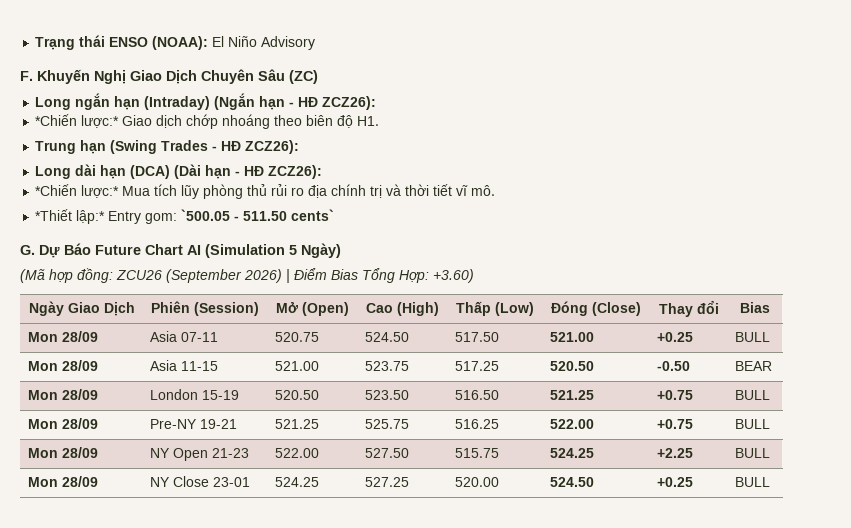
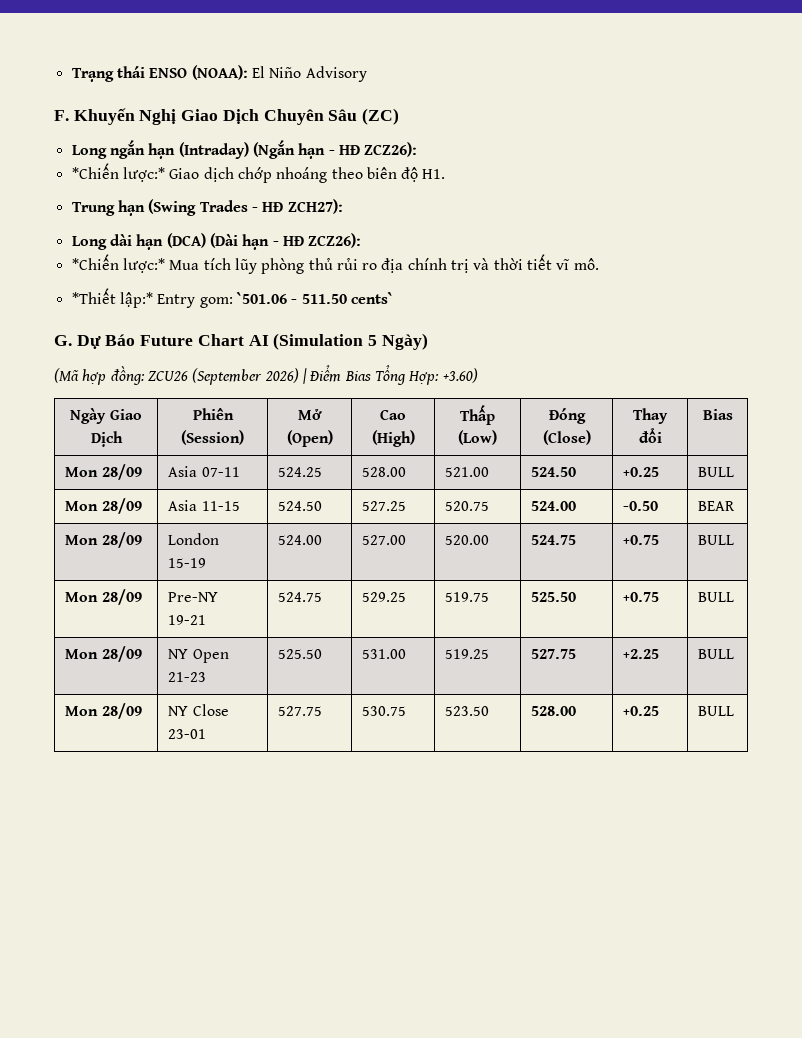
- Trung hạn (Swing Trades - HĐ ZCZ26):
+ Trung hạn (Swing Trades - HĐ ZCH27):
- *Thiết lập:* Entry gom: `500.05 - 511.50 cents`
+ *Thiết lập:* Entry gom: `501.06 - 511.50 cents`
- Mon 28/09 | Asia 07-11 | 520.75 | 524.50 | 517.50 | 521.00 | +0.25 | BULL
+ Mon 28/09 | Asia 07-11 | 524.25 | 528.00 | 521.00 | 524.50 | +0.25 | BULL
- Mon 28/09 | Asia 11-15 | 521.00 | 523.75 | 517.25 | 520.50 | -0.50 | BEAR
+ Mon 28/09 | Asia 11-15 | 524.50 | 527.25 | 520.75 | 524.00 | -0.50 | BEAR
- Mon 28/09 | London 15-19 | 520.50 | 523.50 | 516.50 | 521.25 | +0.75 | BULL
+ Mon 28/09 | London 15-19 | 524.00 | 527.00 | 520.00 | 524.75 | +0.75 | BULL
- Mon 28/09 | Pre-NY 19-21 | 521.25 | 525.75 | 516.25 | 522.00 | +0.75 | BULL
+ Mon 28/09 | Pre-NY 19-21 | 524.75 | 529.25 | 519.75 | 525.50 | +0.75 | BULL
- Mon 28/09 | NY Open 21-23 | 522.00 | 527.50 | 515.75 | 524.25 | +2.25 | BULL
+ Mon 28/09 | NY Open 21-23 | 525.50 | 531.00 | 519.25 | 527.75 | +2.25 | BULL
- Mon 28/09 | NY Close 23-01 | 524.25 | 527.25 | 520.00 | 524.50 | +0.25 | BULL
+ Mon 28/09 | NY Close 23-01 | 527.75 | 530.75 | 523.50 | 528.00 | +0.25 | BULL

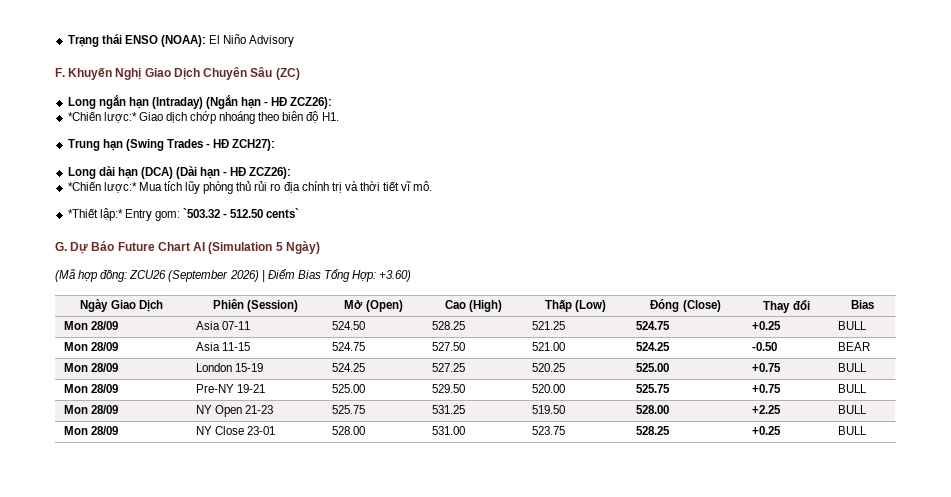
- *Thiết lập:* Entry gom: `501.06 - 511.50 cents`
+ *Thiết lập:* Entry gom: `503.32 - 512.50 cents`
- Mon 28/09 | Asia 07-11 | 524.25 | 528.00 | 521.00 | 524.50 | +0.25 | BULL
+ Mon 28/09 | Asia 07-11 | 524.50 | 528.25 | 521.25 | 524.75 | +0.25 | BULL
- Mon 28/09 | Asia 11-15 | 524.50 | 527.25 | 520.75 | 524.00 | -0.50 | BEAR
+ Mon 28/09 | Asia 11-15 | 524.75 | 527.50 | 521.00 | 524.25 | -0.50 | BEAR
- Mon 28/09 | London 15-19 | 524.00 | 527.00 | 520.00 | 524.75 | +0.75 | BULL
+ Mon 28/09 | London 15-19 | 524.25 | 527.25 | 520.25 | 525.00 | +0.75 | BULL
- Mon 28/09 | Pre-NY 19-21 | 524.75 | 529.25 | 519.75 | 525.50 | +0.75 | BULL
+ Mon 28/09 | Pre-NY 19-21 | 525.00 | 529.50 | 520.00 | 525.75 | +0.75 | BULL
- Mon 28/09 | NY Open 21-23 | 525.50 | 531.00 | 519.25 | 527.75 | +2.25 | BULL
+ Mon 28/09 | NY Open 21-23 | 525.75 | 531.25 | 519.50 | 528.00 | +2.25 | BULL
- Mon 28/09 | NY Close 23-01 | 527.75 | 530.75 | 523.50 | 528.00 | +0.25 | BULL
+ Mon 28/09 | NY Close 23-01 | 528.00 | 531.00 | 523.75 | 528.25 | +0.25 | BULL

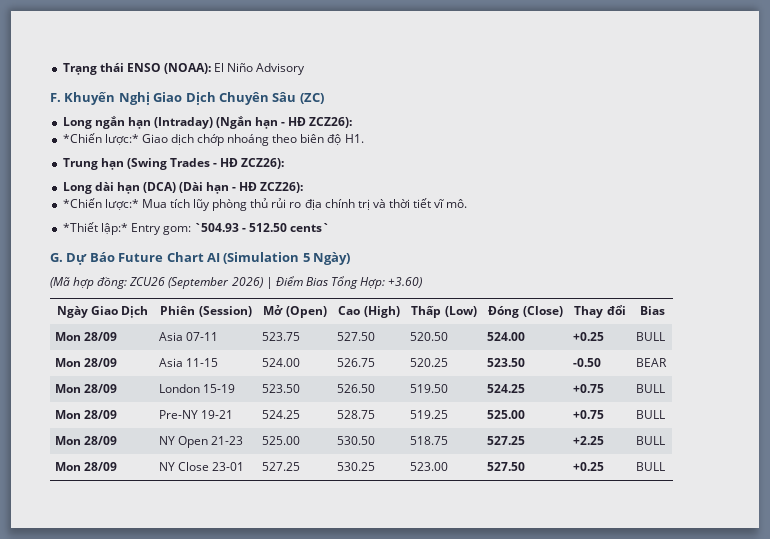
- Trung hạn (Swing Trades - HĐ ZCH27):
+ Trung hạn (Swing Trades - HĐ ZCZ26):
- *Thiết lập:* Entry gom: `503.32 - 512.50 cents`
+ *Thiết lập:* Entry gom: `504.93 - 512.50 cents`
- Mon 28/09 | Asia 07-11 | 524.50 | 528.25 | 521.25 | 524.75 | +0.25 | BULL
+ Mon 28/09 | Asia 07-11 | 523.75 | 527.50 | 520.50 | 524.00 | +0.25 | BULL
- Mon 28/09 | Asia 11-15 | 524.75 | 527.50 | 521.00 | 524.25 | -0.50 | BEAR
+ Mon 28/09 | Asia 11-15 | 524.00 | 526.75 | 520.25 | 523.50 | -0.50 | BEAR
- Mon 28/09 | London 15-19 | 524.25 | 527.25 | 520.25 | 525.00 | +0.75 | BULL
+ Mon 28/09 | London 15-19 | 523.50 | 526.50 | 519.50 | 524.25 | +0.75 | BULL
- Mon 28/09 | Pre-NY 19-21 | 525.00 | 529.50 | 520.00 | 525.75 | +0.75 | BULL
+ Mon 28/09 | Pre-NY 19-21 | 524.25 | 528.75 | 519.25 | 525.00 | +0.75 | BULL
- Mon 28/09 | NY Open 21-23 | 525.75 | 531.25 | 519.50 | 528.00 | +2.25 | BULL
+ Mon 28/09 | NY Open 21-23 | 525.00 | 530.50 | 518.75 | 527.25 | +2.25 | BULL
- Mon 28/09 | NY Close 23-01 | 528.00 | 531.00 | 523.75 | 528.25 | +0.25 | BULL
+ Mon 28/09 | NY Close 23-01 | 527.25 | 530.25 | 523.00 | 527.50 | +0.25 | BULL

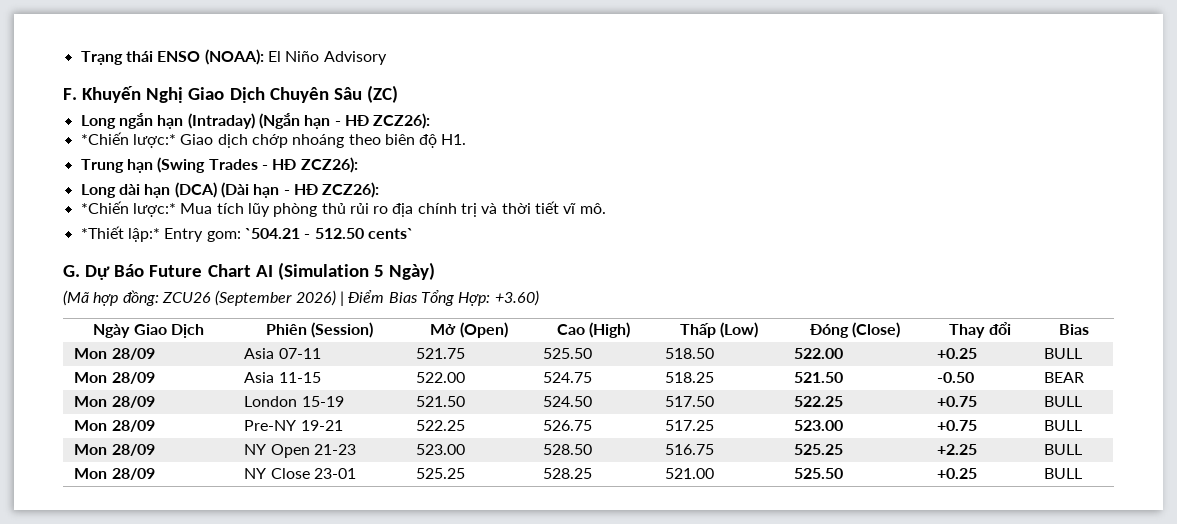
- *Thiết lập:* Entry gom: `504.93 - 512.50 cents`
+ *Thiết lập:* Entry gom: `504.21 - 512.50 cents`
- Mon 28/09 | Asia 07-11 | 523.75 | 527.50 | 520.50 | 524.00 | +0.25 | BULL
+ Mon 28/09 | Asia 07-11 | 521.75 | 525.50 | 518.50 | 522.00 | +0.25 | BULL
- Mon 28/09 | Asia 11-15 | 524.00 | 526.75 | 520.25 | 523.50 | -0.50 | BEAR
+ Mon 28/09 | Asia 11-15 | 522.00 | 524.75 | 518.25 | 521.50 | -0.50 | BEAR
- Mon 28/09 | London 15-19 | 523.50 | 526.50 | 519.50 | 524.25 | +0.75 | BULL
+ Mon 28/09 | London 15-19 | 521.50 | 524.50 | 517.50 | 522.25 | +0.75 | BULL
- Mon 28/09 | Pre-NY 19-21 | 524.25 | 528.75 | 519.25 | 525.00 | +0.75 | BULL
+ Mon 28/09 | Pre-NY 19-21 | 522.25 | 526.75 | 517.25 | 523.00 | +0.75 | BULL
- Mon 28/09 | NY Open 21-23 | 525.00 | 530.50 | 518.75 | 527.25 | +2.25 | BULL
+ Mon 28/09 | NY Open 21-23 | 523.00 | 528.50 | 516.75 | 525.25 | +2.25 | BULL
- Mon 28/09 | NY Close 23-01 | 527.25 | 530.25 | 523.00 | 527.50 | +0.25 | BULL
+ Mon 28/09 | NY Close 23-01 | 525.25 | 528.25 | 521.00 | 525.50 | +0.25 | BULL

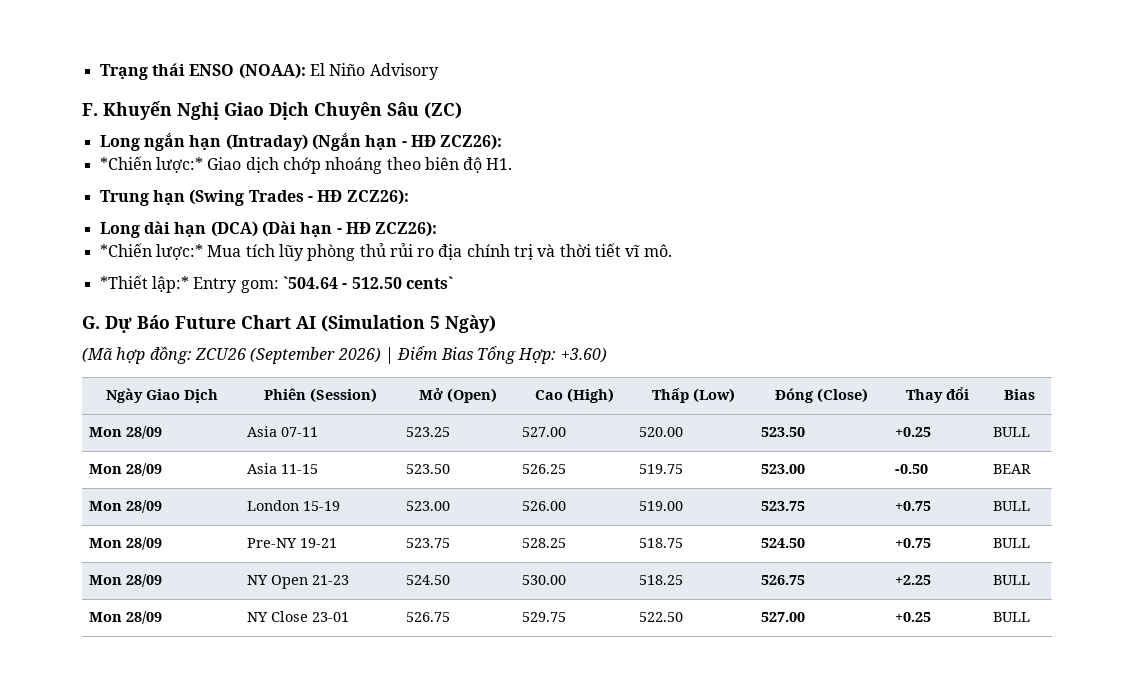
- *Thiết lập:* Entry gom: `504.21 - 512.50 cents`
+ *Thiết lập:* Entry gom: `504.64 - 512.50 cents`
- Mon 28/09 | Asia 07-11 | 521.75 | 525.50 | 518.50 | 522.00 | +0.25 | BULL
+ Mon 28/09 | Asia 07-11 | 523.25 | 527.00 | 520.00 | 523.50 | +0.25 | BULL
- Mon 28/09 | Asia 11-15 | 522.00 | 524.75 | 518.25 | 521.50 | -0.50 | BEAR
+ Mon 28/09 | Asia 11-15 | 523.50 | 526.25 | 519.75 | 523.00 | -0.50 | BEAR
- Mon 28/09 | London 15-19 | 521.50 | 524.50 | 517.50 | 522.25 | +0.75 | BULL
+ Mon 28/09 | London 15-19 | 523.00 | 526.00 | 519.00 | 523.75 | +0.75 | BULL
- Mon 28/09 | Pre-NY 19-21 | 522.25 | 526.75 | 517.25 | 523.00 | +0.75 | BULL
+ Mon 28/09 | Pre-NY 19-21 | 523.75 | 528.25 | 518.75 | 524.50 | +0.75 | BULL
- Mon 28/09 | NY Open 21-23 | 523.00 | 528.50 | 516.75 | 525.25 | +2.25 | BULL
+ Mon 28/09 | NY Open 21-23 | 524.50 | 530.00 | 518.25 | 526.75 | +2.25 | BULL
- Mon 28/09 | NY Close 23-01 | 525.25 | 528.25 | 521.00 | 525.50 | +0.25 | BULL
+ Mon 28/09 | NY Close 23-01 | 526.75 | 529.75 | 522.50 | 527.00 | +0.25 | BULL

